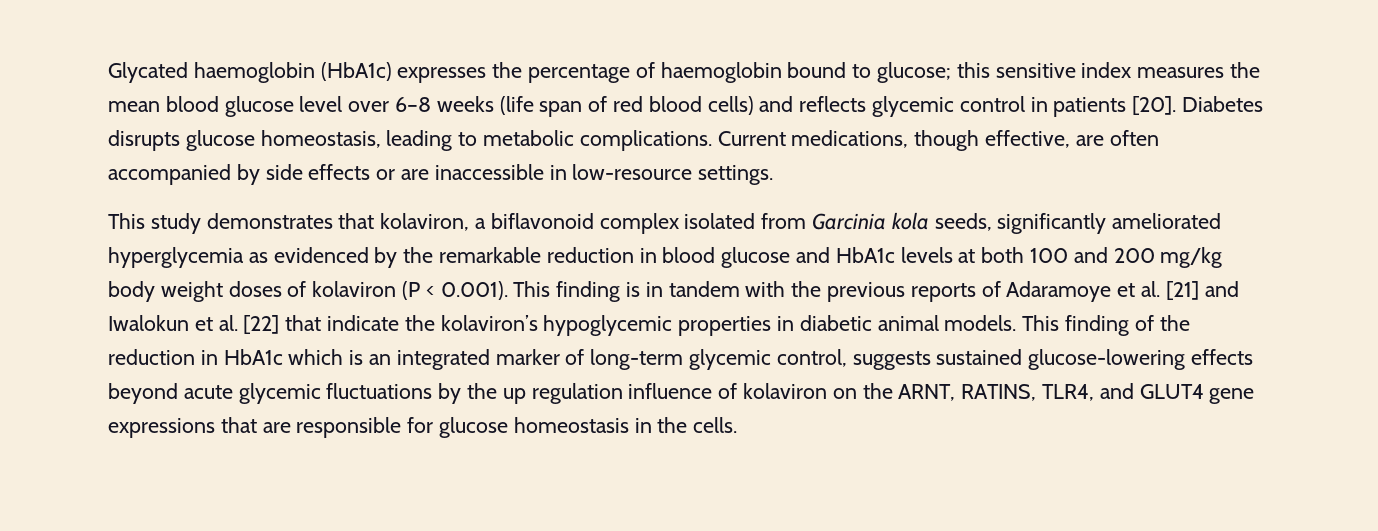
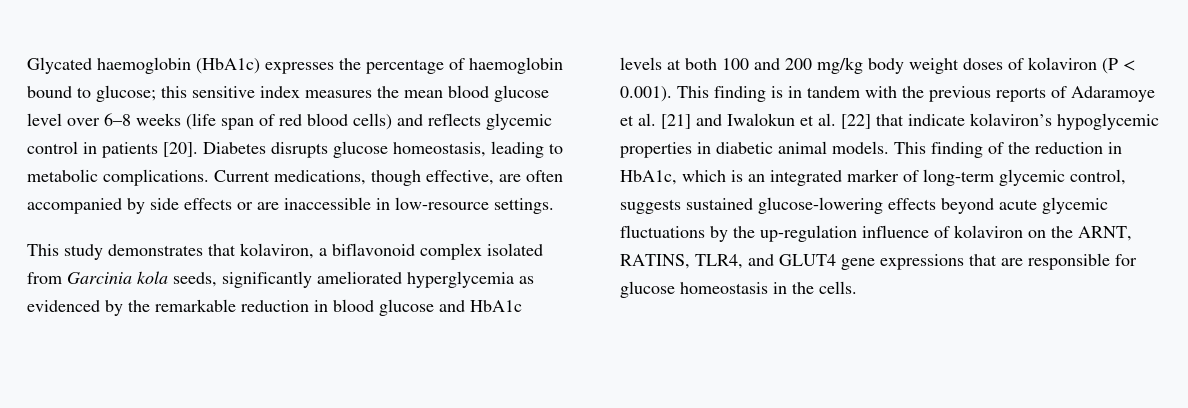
- This study demonstrates that kolaviron, a biflavonoid complex isolated from Garcinia kola seeds, significantly ameliorated hyperglycemia as evidenced by the remarkable reduction in blood glucose and HbA1c levels at both 100 and 200 mg/kg body weight doses of kolaviron (P < 0.001). This finding is in tandem with the previous reports of Adaramoye et al. [21] and Iwalokun et al. [22] that indicate the kolaviron’s hypoglycemic properties in diabetic animal models.
+ This study demonstrates that kolaviron, a biflavonoid complex isolated from Garcinia kola seeds, significantly ameliorated hyperglycemia as evidenced by the remarkable reduction in blood glucose and HbA1c levels at both 100 and 200 mg/kg body weight doses of kolaviron (P < 0.001). This finding is in tandem with the previous reports of Adaramoye et al. [21] and Iwalokun et al. [22] that indicate kolaviron’s hypoglycemic properties in diabetic animal models.
- This finding of the reduction in HbA1c which is an integrated marker of long-term glycemic control, suggests sustained glucose-lowering effects beyond acute glycemic fluctuations by the up regulation influence of kolaviron on the ARNT, RATINS, TLR4, and GLUT4 gene expressions that are responsible for glucose homeostasis in the cells.
+ This finding of the reduction in HbA1c, which is an integrated marker of long-term glycemic control, suggests sustained glucose-lowering effects beyond acute glycemic fluctuations by the up-regulation influence of kolaviron on the ARNT, RATINS, TLR4, and GLUT4 gene expressions that are responsible for glucose homeostasis in the cells.

